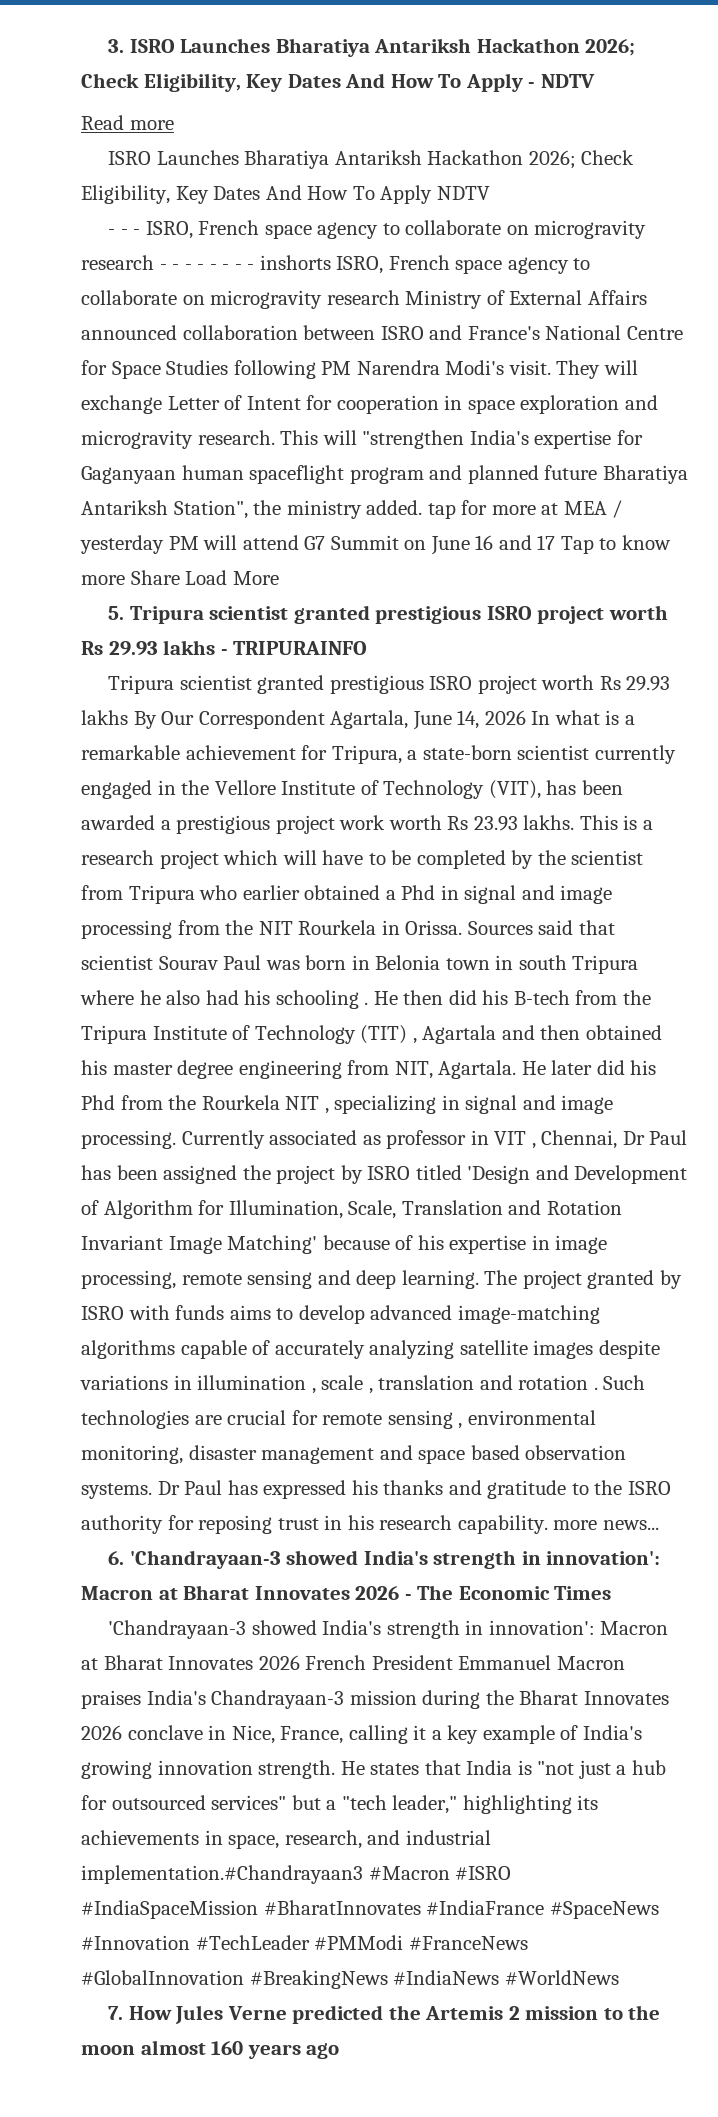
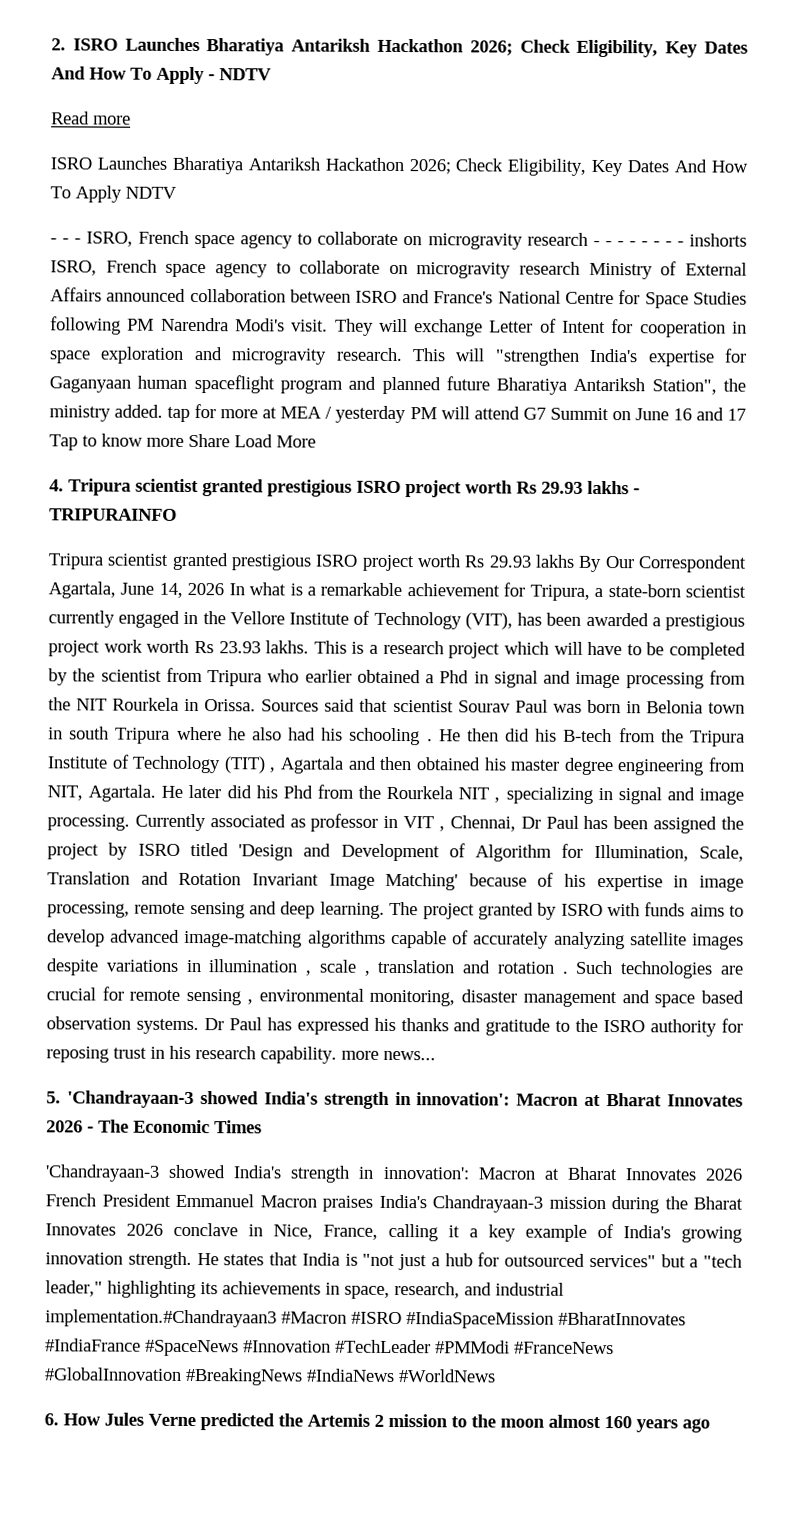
- 3. ISRO Launches Bharatiya Antariksh Hackathon 2026; Check Eligibility, Key Dates And How To Apply - NDTV
+ 2. ISRO Launches Bharatiya Antariksh Hackathon 2026; Check Eligibility, Key Dates And How To Apply - NDTV
- 5. Tripura scientist granted prestigious ISRO project worth Rs 29.93 lakhs - TRIPURAINFO
+ 4. Tripura scientist granted prestigious ISRO project worth Rs 29.93 lakhs - TRIPURAINFO
- 6. 'Chandrayaan-3 showed India's strength in innovation': Macron at Bharat Innovates 2026 - The Economic Times
+ 5. 'Chandrayaan-3 showed India's strength in innovation': Macron at Bharat Innovates 2026 - The Economic Times
- 7. How Jules Verne predicted the Artemis 2 mission to the moon almost 160 years ago
+ 6. How Jules Verne predicted the Artemis 2 mission to the moon almost 160 years ago

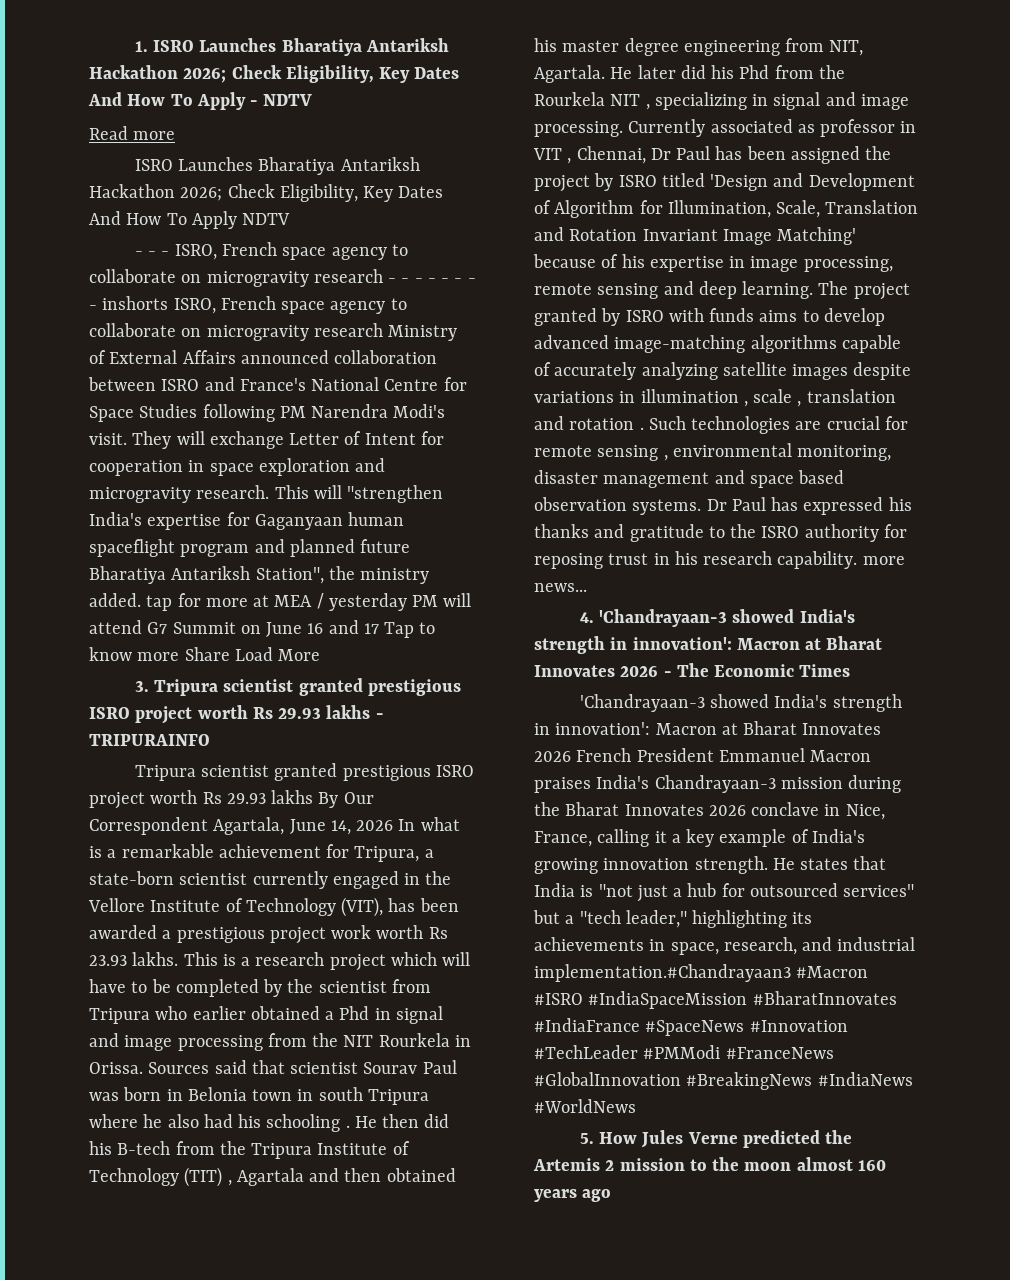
- 2. ISRO Launches Bharatiya Antariksh Hackathon 2026; Check Eligibility, Key Dates And How To Apply - NDTV
+ 1. ISRO Launches Bharatiya Antariksh Hackathon 2026; Check Eligibility, Key Dates And How To Apply - NDTV
- 4. Tripura scientist granted prestigious ISRO project worth Rs 29.93 lakhs - TRIPURAINFO
+ 3. Tripura scientist granted prestigious ISRO project worth Rs 29.93 lakhs - TRIPURAINFO
- 5. 'Chandrayaan-3 showed India's strength in innovation': Macron at Bharat Innovates 2026 - The Economic Times
+ 4. 'Chandrayaan-3 showed India's strength in innovation': Macron at Bharat Innovates 2026 - The Economic Times
- 6. How Jules Verne predicted the Artemis 2 mission to the moon almost 160 years ago
+ 5. How Jules Verne predicted the Artemis 2 mission to the moon almost 160 years ago

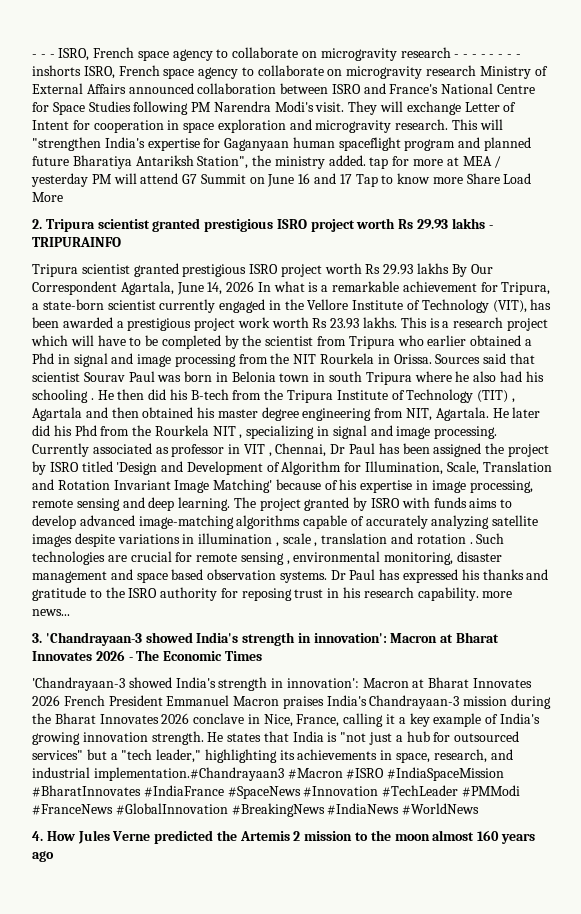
- 1. ISRO Launches Bharatiya Antariksh Hackathon 2026; Check Eligibility, Key Dates And How To Apply - NDTV
- Read more
- ISRO Launches Bharatiya Antariksh Hackathon 2026; Check Eligibility, Key Dates And How To Apply NDTV
- 3. Tripura scientist granted prestigious ISRO project worth Rs 29.93 lakhs - TRIPURAINFO
+ 2. Tripura scientist granted prestigious ISRO project worth Rs 29.93 lakhs - TRIPURAINFO
- 4. 'Chandrayaan-3 showed India's strength in innovation': Macron at Bharat Innovates 2026 - The Economic Times
+ 3. 'Chandrayaan-3 showed India's strength in innovation': Macron at Bharat Innovates 2026 - The Economic Times
- 5. How Jules Verne predicted the Artemis 2 mission to the moon almost 160 years ago
+ 4. How Jules Verne predicted the Artemis 2 mission to the moon almost 160 years ago

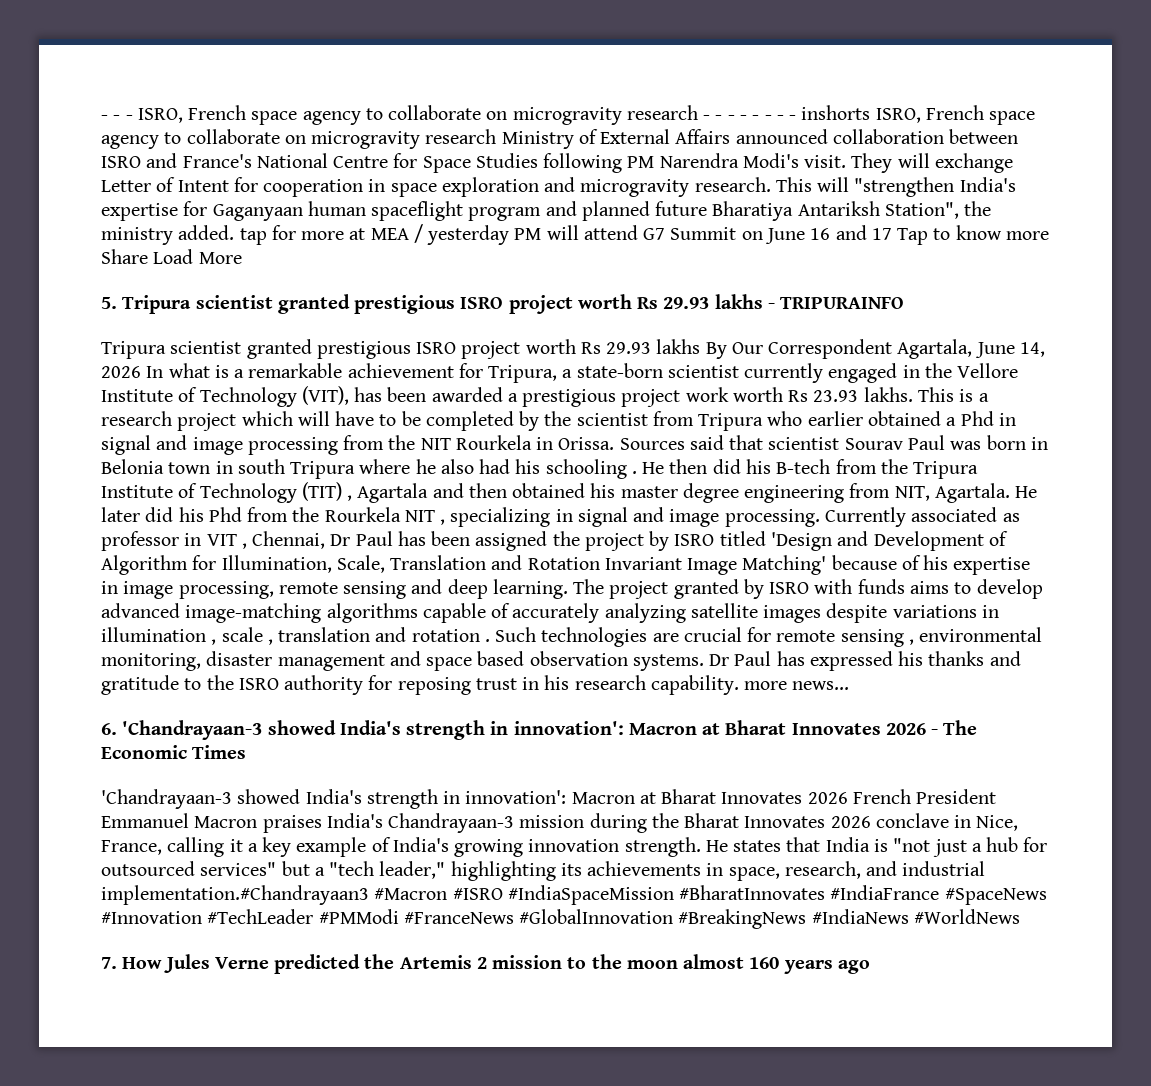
- 2. Tripura scientist granted prestigious ISRO project worth Rs 29.93 lakhs - TRIPURAINFO
+ 5. Tripura scientist granted prestigious ISRO project worth Rs 29.93 lakhs - TRIPURAINFO
- 3. 'Chandrayaan-3 showed India's strength in innovation': Macron at Bharat Innovates 2026 - The Economic Times
+ 6. 'Chandrayaan-3 showed India's strength in innovation': Macron at Bharat Innovates 2026 - The Economic Times
- 4. How Jules Verne predicted the Artemis 2 mission to the moon almost 160 years ago
+ 7. How Jules Verne predicted the Artemis 2 mission to the moon almost 160 years ago

